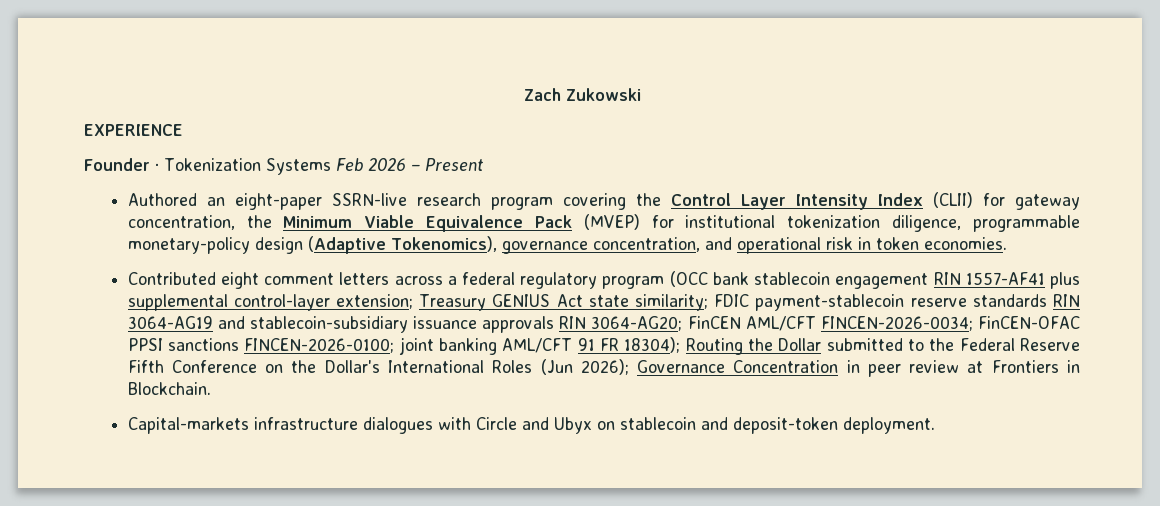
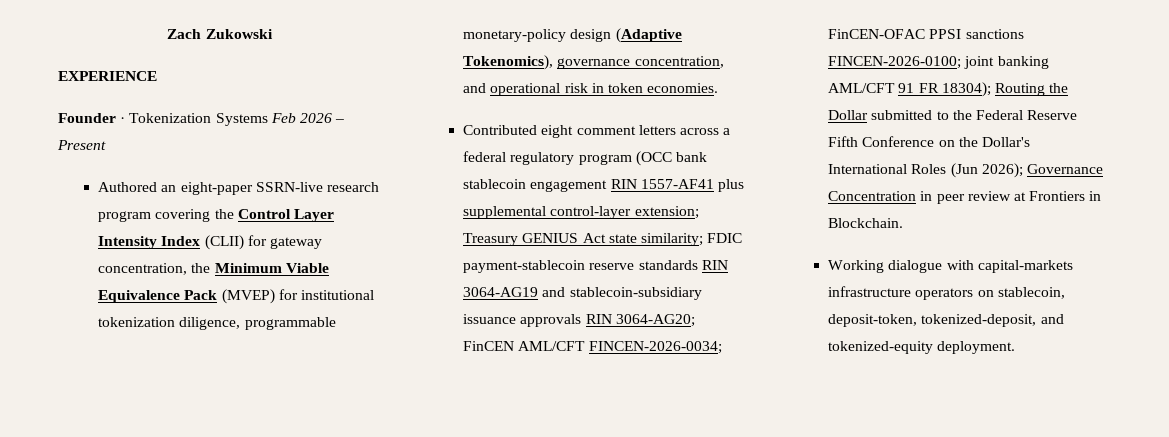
- Capital-markets infrastructure dialogues with Circle and Ubyx on stablecoin and deposit-token deployment.
+ Working dialogue with capital-markets infrastructure operators on stablecoin, deposit-token, tokenized-deposit, and tokenized-equity deployment.

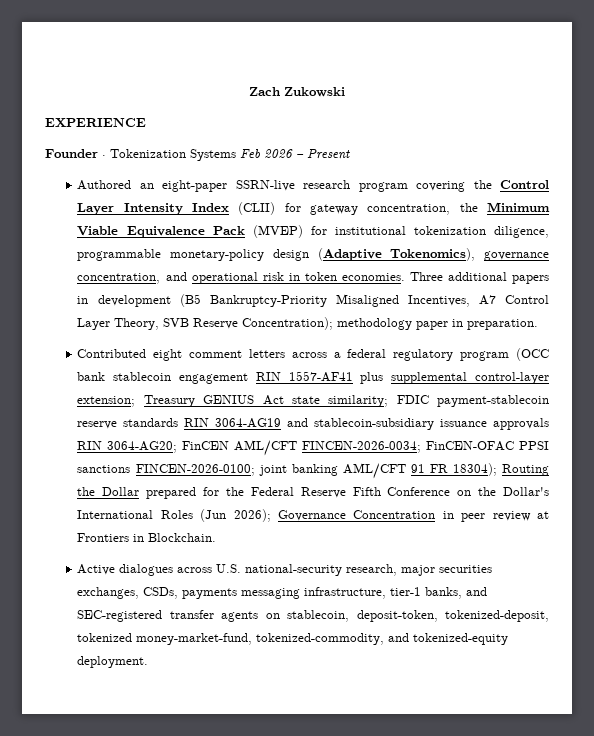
+ Three additional papers in development (B5 Bankruptcy-Priority Misaligned Incentives, A7 Control Layer Theory, SVB Reserve Concentration); methodology paper in preparation.
- Routing the Dollar submitted to the Federal Reserve Fifth Conference on the Dollar's International Roles (Jun 2026);
+ Routing the Dollar prepared for the Federal Reserve Fifth Conference on the Dollar's International Roles (Jun 2026);
- Working dialogue with capital-markets infrastructure operators on stablecoin, deposit-token, tokenized-deposit, and tokenized-equity deployment.
+ Active dialogues across U.S. national-security research, major securities exchanges, CSDs, payments messaging infrastructure, tier-1 banks, and SEC-registered transfer agents on stablecoin, deposit-token, tokenized-deposit, tokenized money-market-fund, tokenized-commodity, and tokenized-equity deployment.

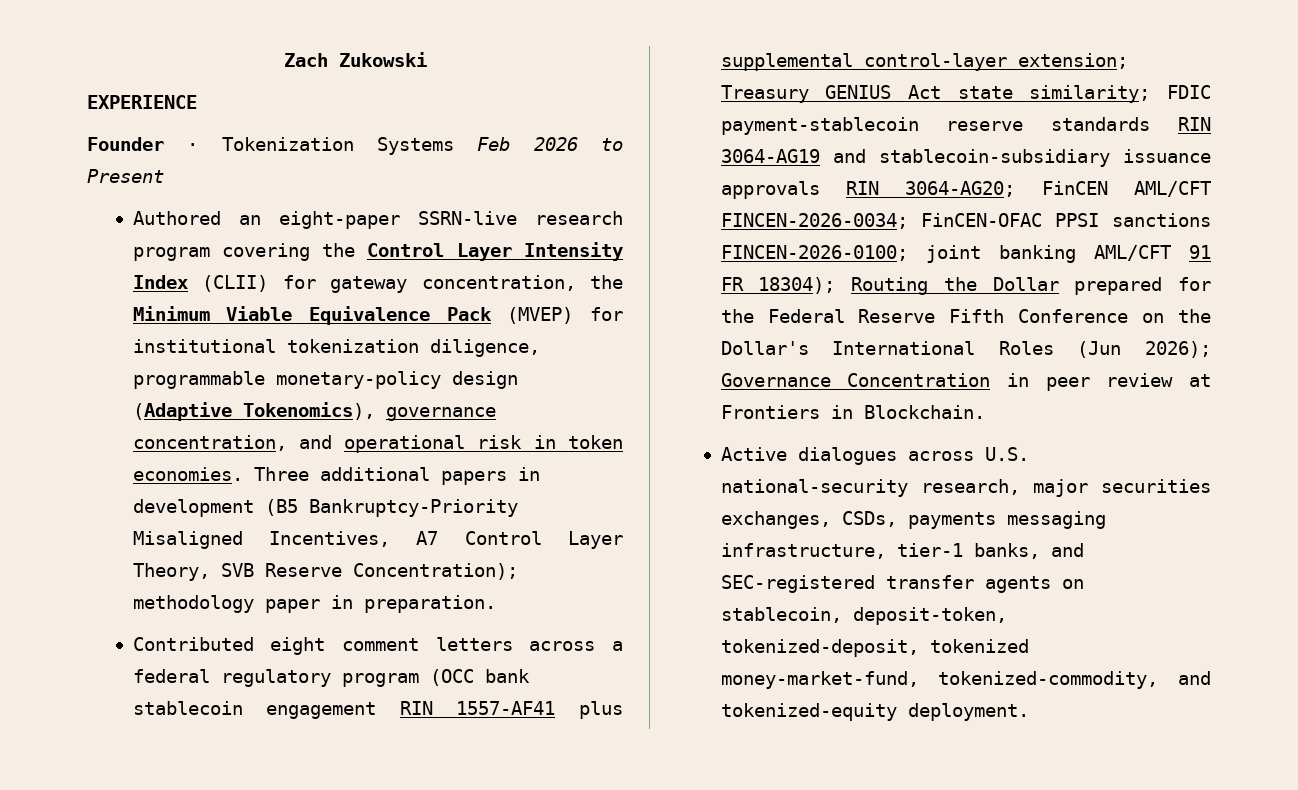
- Founder · Tokenization Systems Feb 2026 – Present
+ Founder · Tokenization Systems Feb 2026 to Present

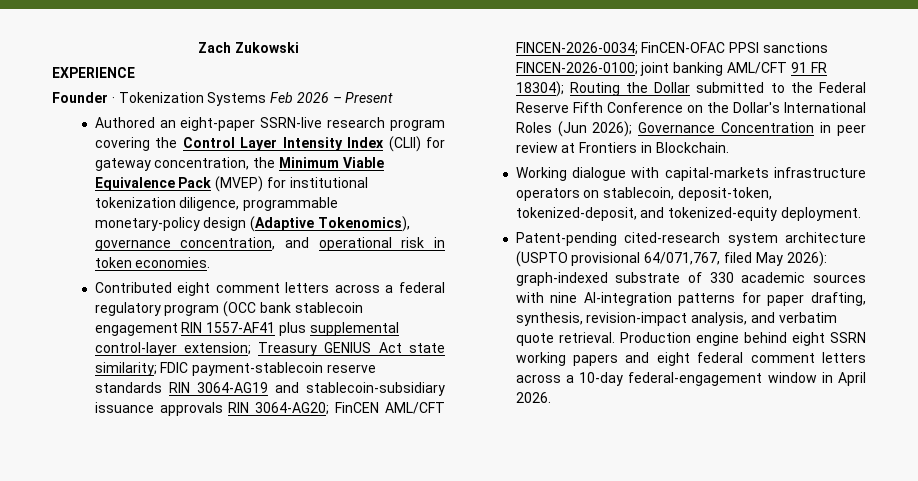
- Founder · Tokenization Systems Feb 2026 to Present
+ Founder · Tokenization Systems Feb 2026 – Present
- Three additional papers in development (B5 Bankruptcy-Priority Misaligned Incentives, A7 Control Layer Theory, SVB Reserve Concentration); methodology paper in preparation.
- Routing the Dollar prepared for the Federal Reserve Fifth Conference on the Dollar's International Roles (Jun 2026);
+ Routing the Dollar submitted to the Federal Reserve Fifth Conference on the Dollar's International Roles (Jun 2026);
- Active dialogues across U.S. national-security research, major securities exchanges, CSDs, payments messaging infrastructure, tier-1 banks, and SEC-registered transfer agents on stablecoin, deposit-token, tokenized-deposit, tokenized money-market-fund, tokenized-commodity, and tokenized-equity deployment.
+ Working dialogue with capital-markets infrastructure operators on stablecoin, deposit-token, tokenized-deposit, and tokenized-equity deployment.
+ Patent-pending cited-research system architecture (USPTO provisional 64/071,767, filed May 2026): graph-indexed substrate of 330 academic sources with nine AI-integration patterns for paper drafting, synthesis, revision-impact analysis, and verbatim quote retrieval. Production engine behind eight SSRN working papers and eight federal comment letters across a 10-day federal-engagement window in April 2026.

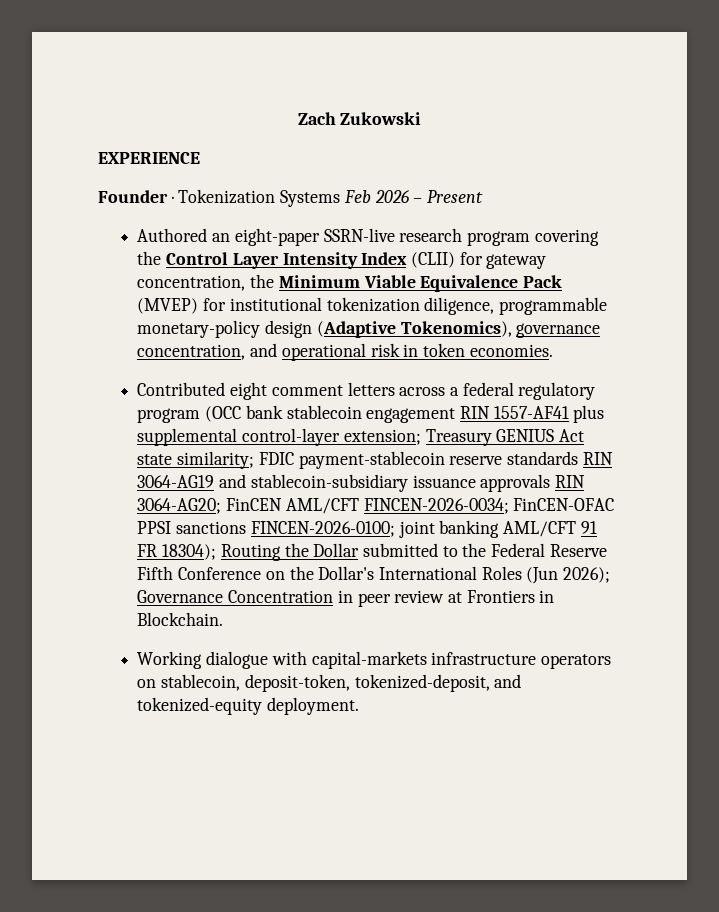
- Patent-pending cited-research system architecture (USPTO provisional 64/071,767, filed May 2026): graph-indexed substrate of 330 academic sources with nine AI-integration patterns for paper drafting, synthesis, revision-impact analysis, and verbatim quote retrieval. Production engine behind eight SSRN working papers and eight federal comment letters across a 10-day federal-engagement window in April 2026.

